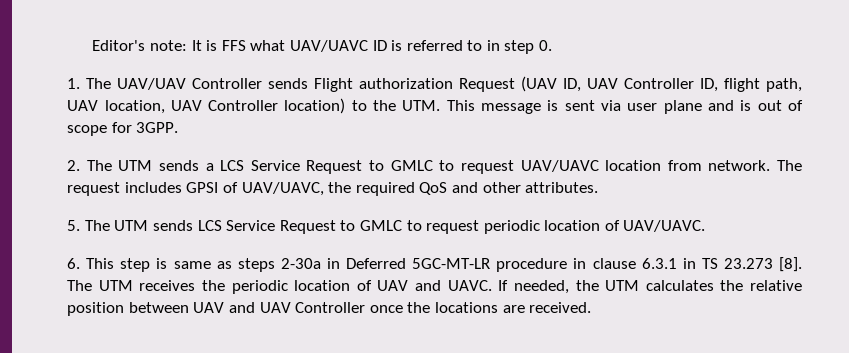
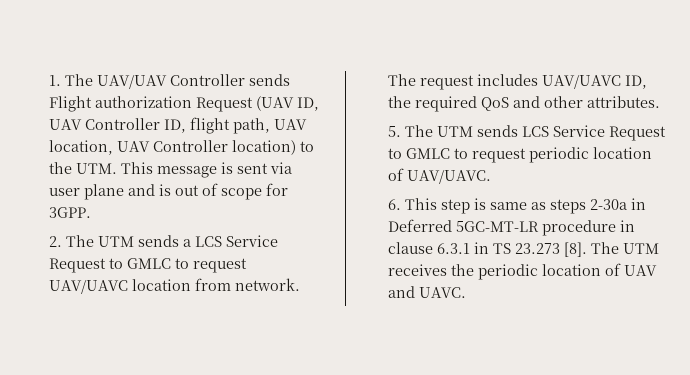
- Editor's note: It is FFS what UAV/UAVC ID is referred to in step 0.
- The request includes GPSI of UAV/UAVC, the required QoS and other attributes.
+ The request includes UAV/UAVC ID, the required QoS and other attributes.
- If needed, the UTM calculates the relative position between UAV and UAV Controller once the locations are received.

